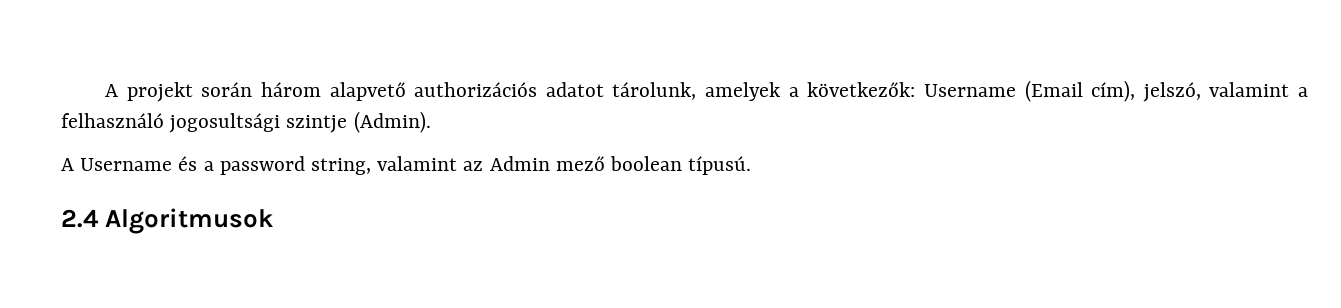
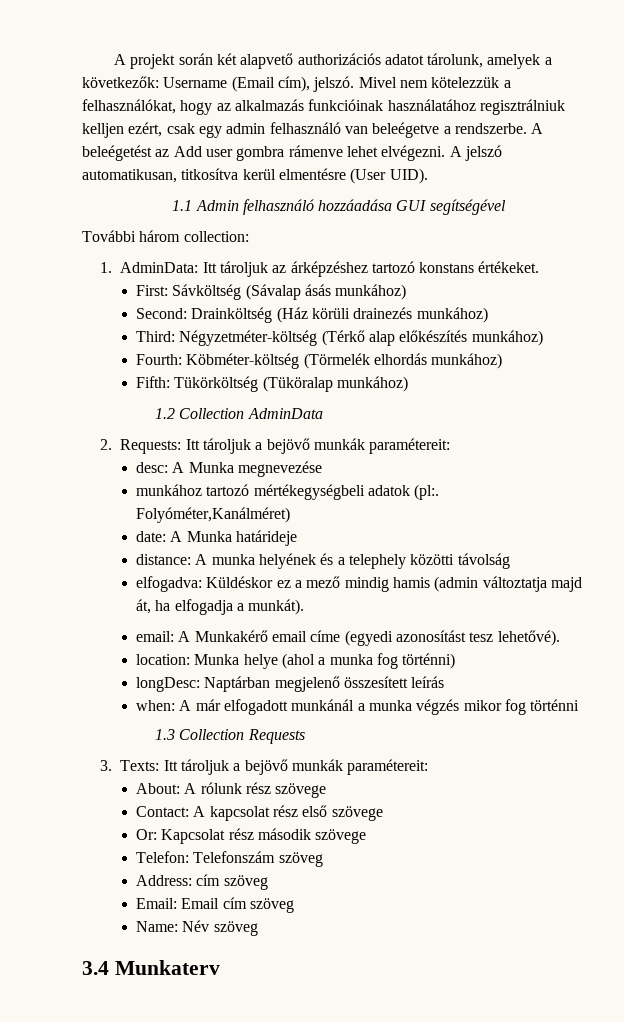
- A projekt során három alapvető authorizációs adatot tárolunk, amelyek a következők: Username (Email cím), jelszó, valamint a felhasználó jogosultsági szintje (Admin).
- A Username és a password string, valamint az Admin mező boolean típusú.
- 2.4 Algoritmusok
+ A projekt során két alapvető authorizációs adatot tárolunk, amelyek a következők: Username (Email cím), jelszó. Mivel nem kötelezzük a felhasználókat, hogy az alkalmazás funkcióinak használatához regisztrálniuk kelljen ezért, csak egy admin felhasználó van beleégetve a rendszerbe. A beleégetést az Add user gombra rámenve lehet elvégezni. A jelszó automatikusan, titkosítva kerül elmentésre (User UID).
+ 1.1 Admin felhasználó hozzáadása GUI segítségével
+ További három collection:
+ 1. AdminData: Itt tároljuk az árképzéshez tartozó konstans értékeket.
+ First: Sávköltség (Sávalap ásás munkához)
+ Second: Drainköltség (Ház körüli drainezés munkához)
+ Third: Négyzetméter-költség (Térkő alap előkészítés munkához)
+ Fourth: Köbméter-költség (Törmelék elhordás munkához)
+ Fifth: Tükörköltség (Tüköralap munkához)
+ 1.2 Collection AdminData
+ 2. Requests: Itt tároljuk a bejövő munkák paramétereit:
+ desc: A Munka megnevezése
+ munkához tartozó mértékegységbeli adatok (pl:. Folyóméter,Kanálméret)
+ date: A Munka határideje
+ distance: A munka helyének és a telephely közötti távolság
+ elfogadva: Küldéskor ez a mező mindig hamis (admin változtatja majd át, ha elfogadja a munkát).
+ email: A Munkakérő email címe (egyedi azonosítást tesz lehetővé).
+ location: Munka helye (ahol a munka fog történni)
+ longDesc: Naptárban megjelenő összesített leírás
+ when: A már elfogadott munkánál a munka végzés mikor fog történni
+ 1.3 Collection Requests
+ 3. Texts: Itt tároljuk a bejövő munkák paramétereit:
+ About: A rólunk rész szövege
+ Contact: A kapcsolat rész első szövege
+ Or: Kapcsolat rész második szövege
+ Telefon: Telefonszám szöveg
+ Address: cím szöveg
+ Email: Email cím szöveg
+ Name: Név szöveg
+ 3.4 Munkaterv

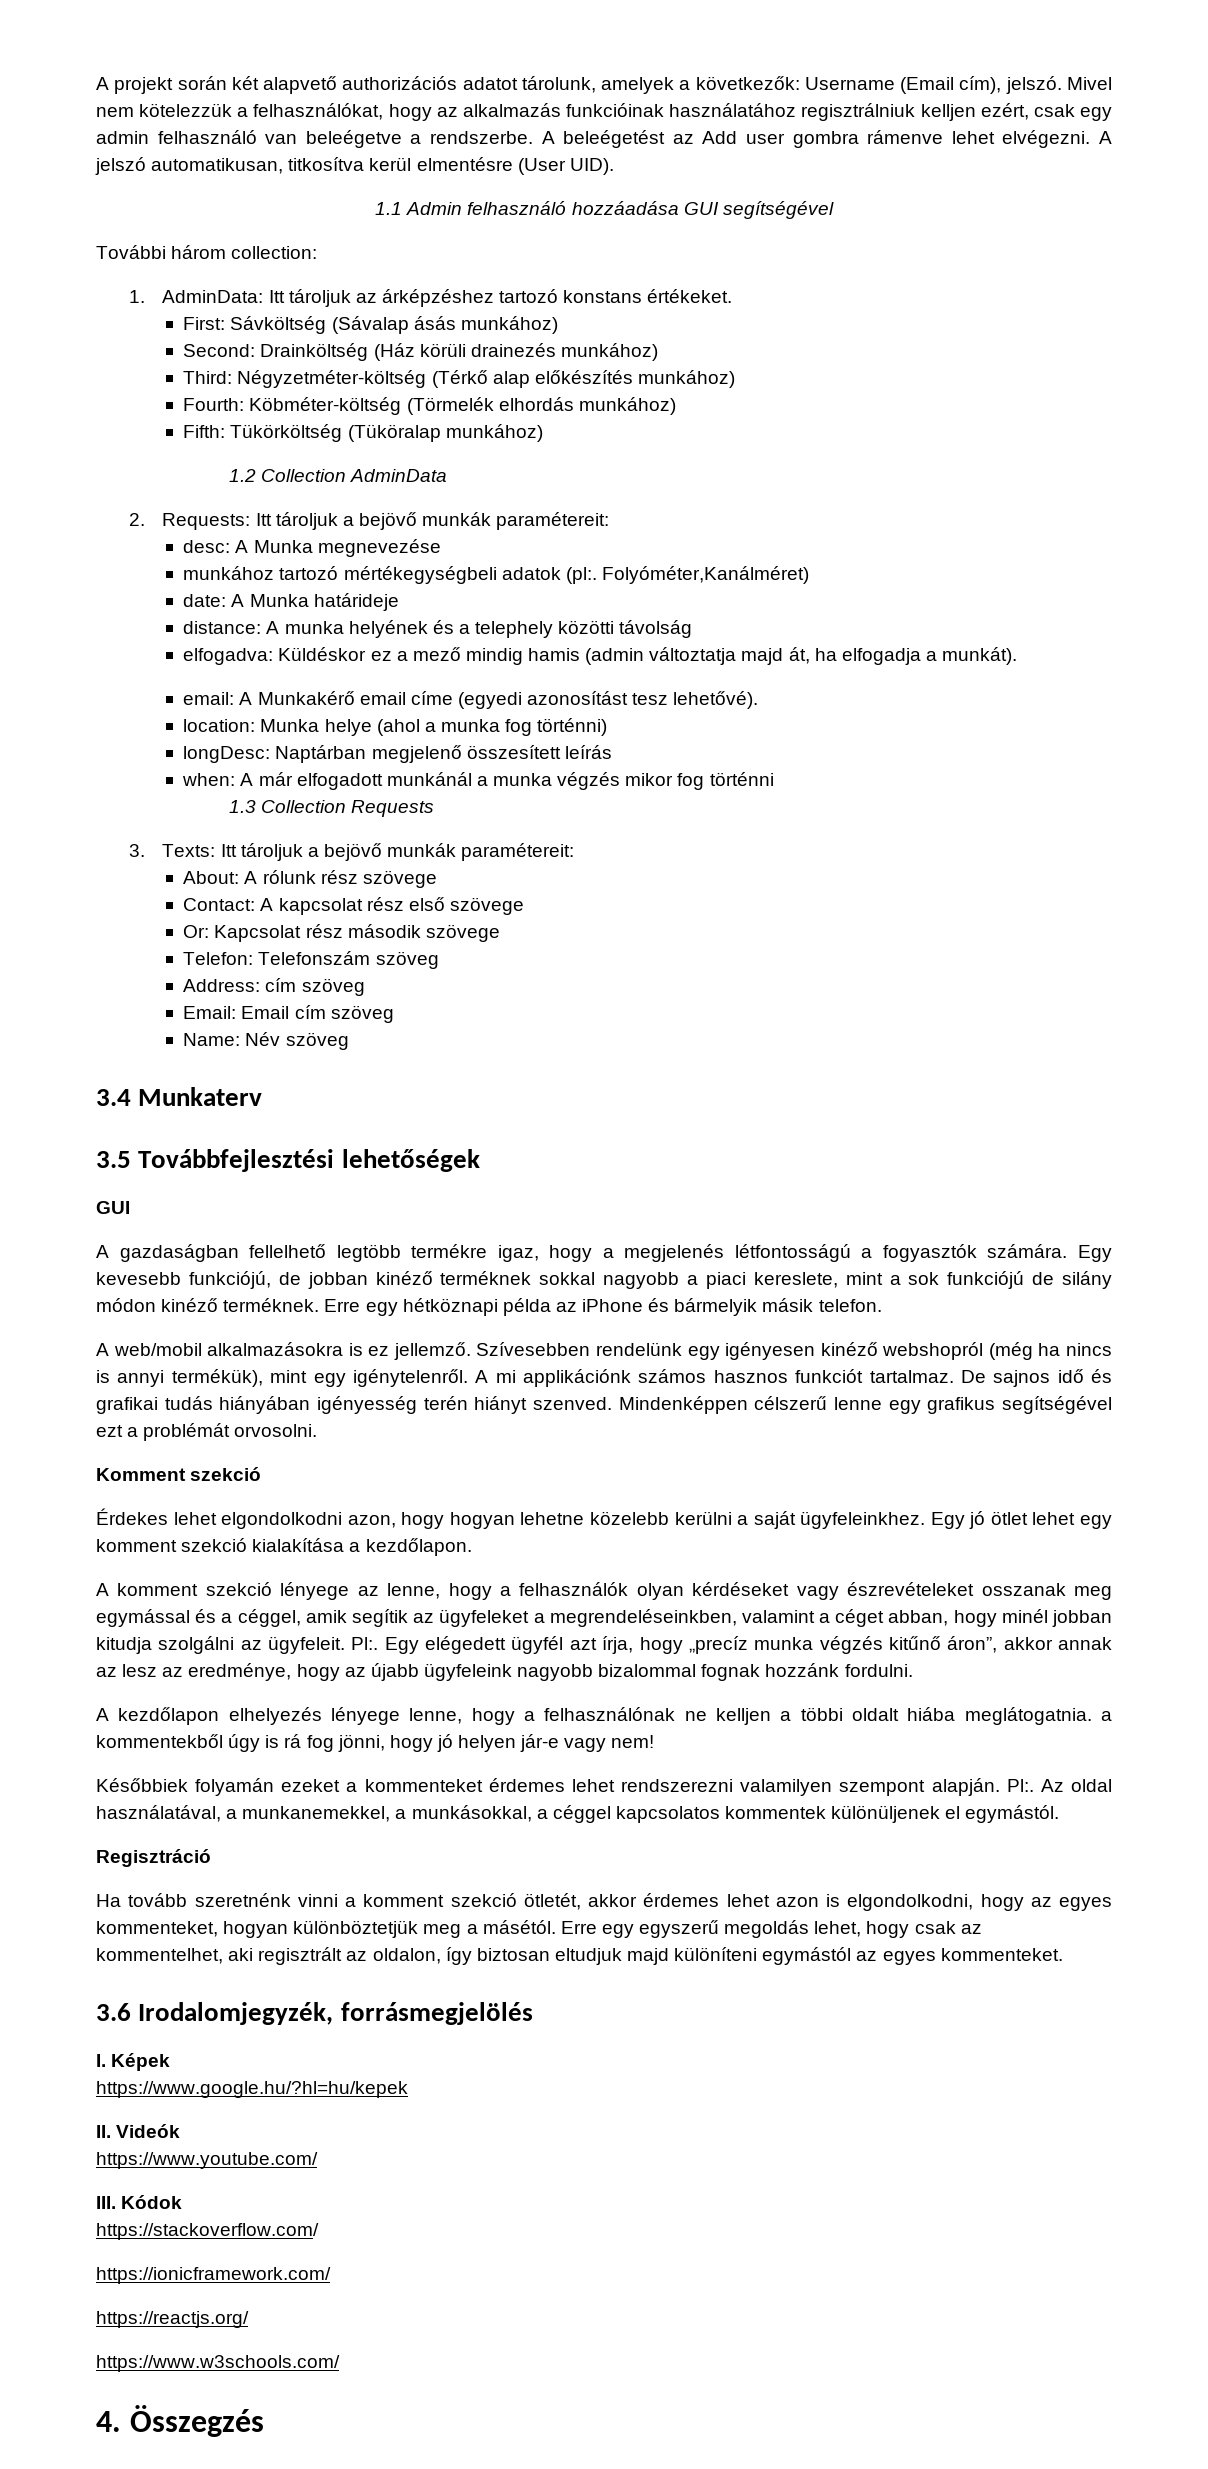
+ 3.5 Továbbfejlesztési lehetőségek
+ GUI
+ A gazdaságban fellelhető legtöbb termékre igaz, hogy a megjelenés létfontosságú a fogyasztók számára. Egy kevesebb funkciójú, de jobban kinéző terméknek sokkal nagyobb a piaci kereslete, mint a sok funkciójú de silány módon kinéző terméknek. Erre egy hétköznapi példa az iPhone és bármelyik másik telefon.
+ A web/mobil alkalmazásokra is ez jellemző. Szívesebben rendelünk egy igényesen kinéző webshopról (még ha nincs is annyi termékük), mint egy igénytelenről. A mi applikációnk számos hasznos funkciót tartalmaz. De sajnos idő és grafikai tudás hiányában igényesség terén hiányt szenved. Mindenképpen célszerű lenne egy grafikus segítségével ezt a problémát orvosolni.
+ Komment szekció
+ Érdekes lehet elgondolkodni azon, hogy hogyan lehetne közelebb kerülni a saját ügyfeleinkhez. Egy jó ötlet lehet egy komment szekció kialakítása a kezdőlapon.
+ A komment szekció lényege az lenne, hogy a felhasználók olyan kérdéseket vagy észrevételeket osszanak meg egymással és a céggel, amik segítik az ügyfeleket a megrendeléseinkben, valamint a céget abban, hogy minél jobban kitudja szolgálni az ügyfeleit. Pl:. Egy elégedett ügyfél azt írja, hogy „precíz munka végzés kitűnő áron”, akkor annak az lesz az eredménye, hogy az újabb ügyfeleink nagyobb bizalommal fognak hozzánk fordulni.
+ A kezdőlapon elhelyezés lényege lenne, hogy a felhasználónak ne kelljen a többi oldalt hiába meglátogatnia. a kommentekből úgy is rá fog jönni, hogy jó helyen jár-e vagy nem!
+ Későbbiek folyamán ezeket a kommenteket érdemes lehet rendszerezni valamilyen szempont alapján. Pl:. Az oldal használatával, a munkanemekkel, a munkásokkal, a céggel kapcsolatos kommentek különüljenek el egymástól.
+ Regisztráció
+ Ha tovább szeretnénk vinni a komment szekció ötletét, akkor érdemes lehet azon is elgondolkodni, hogy az egyes kommenteket, hogyan különböztetjük meg a másétól. Erre egy egyszerű megoldás lehet, hogy csak az kommentelhet, aki regisztrált az oldalon, így biztosan eltudjuk majd különíteni egymástól az egyes kommenteket.
+ 3.6 Irodalomjegyzék, forrásmegjelölés
+ I. Képek
+ https://www.google.hu/?hl=hu/kepek
+ II. Videók
+ https://www.youtube.com/
+ III. Kódok
+ https://stackoverflow.com/
+ https://ionicframework.com/
+ https://reactjs.org/
+ https://www.w3schools.com/
+ 4. Összegzés

